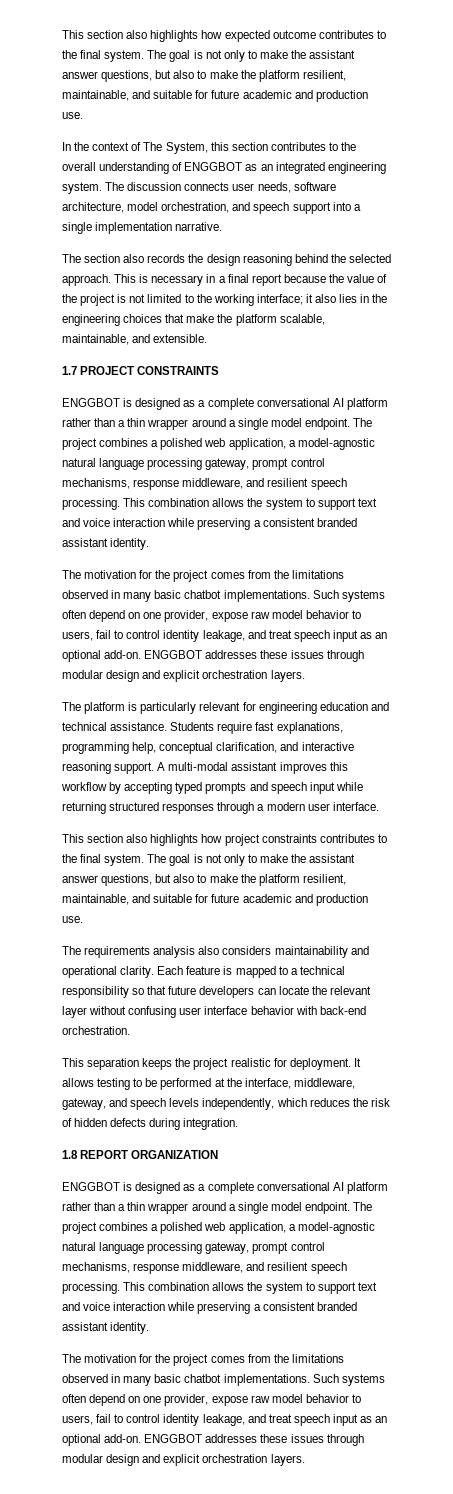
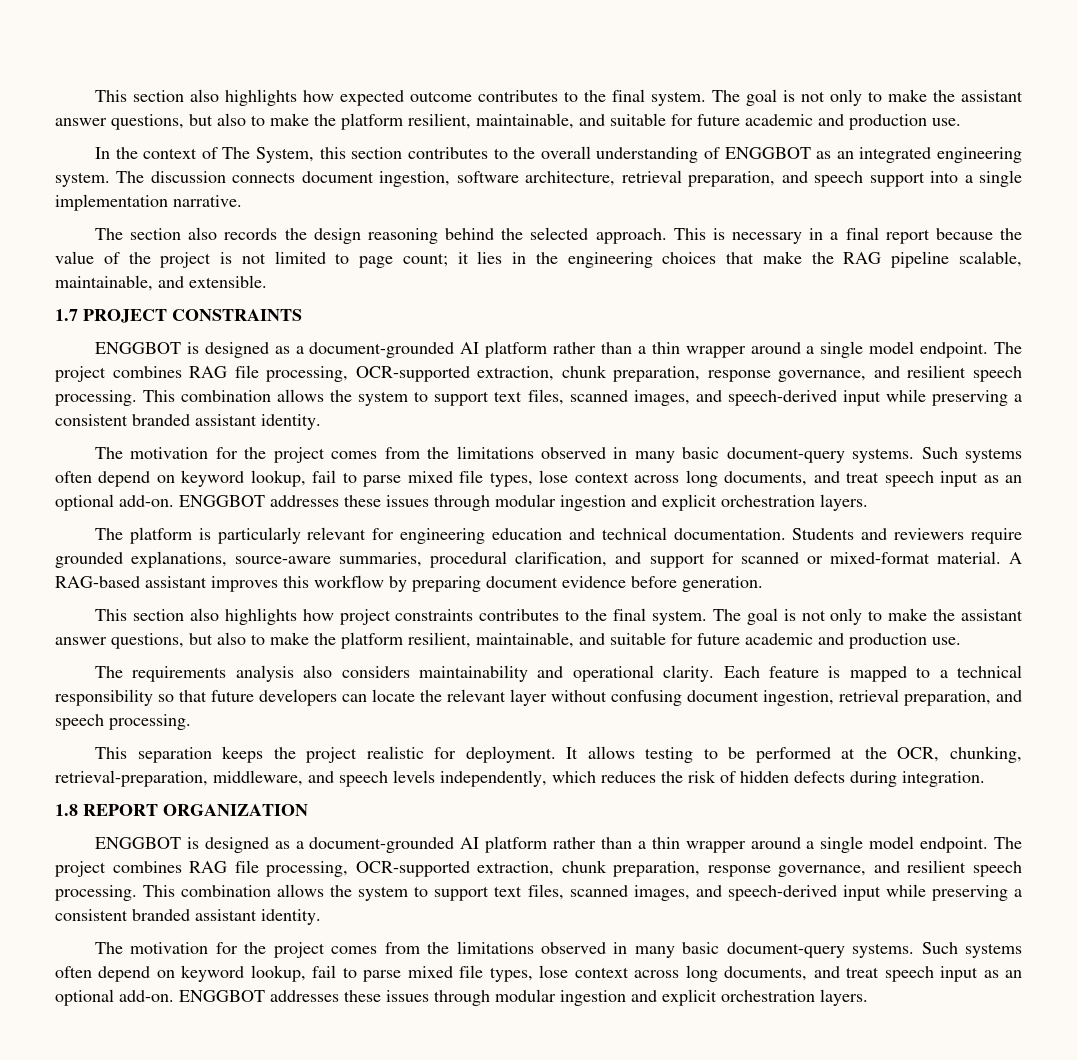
- The discussion connects user needs, software architecture, model orchestration, and speech support into a single implementation narrative.
+ The discussion connects document ingestion, software architecture, retrieval preparation, and speech support into a single implementation narrative.
- This is necessary in a final report because the value of the project is not limited to the working interface; it also lies in the engineering choices that make the platform scalable, maintainable, and extensible.
+ This is necessary in a final report because the value of the project is not limited to page count; it lies in the engineering choices that make the RAG pipeline scalable, maintainable, and extensible.
  1.7 PROJECT CONSTRAINTS
- ENGGBOT is designed as a complete conversational AI platform rather than a thin wrapper around a single model endpoint. The project combines a polished web application, a model-agnostic natural language processing gateway, prompt control mechanisms, response middleware, and resilient speech processing. This combination allows the system to support text and voice interaction while preserving a consistent branded assistant identity.
- The motivation for the project comes from the limitations observed in many basic chatbot implementations. Such systems often depend on one provider, expose raw model behavior to users, fail to control identity leakage, and treat speech input as an optional add-on. ENGGBOT addresses these issues through modular design and explicit orchestration layers.
+ ENGGBOT is designed as a document-grounded AI platform rather than a thin wrapper around a single model endpoint. The project combines RAG file processing, OCR-supported extraction, chunk preparation, response governance, and resilient speech processing. This combination allows the system to support text files, scanned images, and speech-derived input while preserving a consistent branded assistant identity.
+ The motivation for the project comes from the limitations observed in many basic document-query systems. Such systems often depend on keyword lookup, fail to parse mixed file types, lose context across long documents, and treat speech input as an optional add-on. ENGGBOT addresses these issues through modular ingestion and explicit orchestration layers.
- The platform is particularly relevant for engineering education and technical assistance. Students require fast explanations, programming help, conceptual clarification, and interactive reasoning support. A multi-modal assistant improves this workflow by accepting typed prompts and speech input while returning structured responses through a modern user interface.
+ The platform is particularly relevant for engineering education and technical documentation. Students and reviewers require grounded explanations, source-aware summaries, procedural clarification, and support for scanned or mixed-format material. A RAG-based assistant improves this workflow by preparing document evidence before generation.
- Each feature is mapped to a technical responsibility so that future developers can locate the relevant layer without confusing user interface behavior with back-end orchestration.
+ Each feature is mapped to a technical responsibility so that future developers can locate the relevant layer without confusing document ingestion, retrieval preparation, and speech processing.
- It allows testing to be performed at the interface, middleware, gateway, and speech levels independently, which reduces the risk of hidden defects during integration.
+ It allows testing to be performed at the OCR, chunking, retrieval-preparation, middleware, and speech levels independently, which reduces the risk of hidden defects during integration.
  1.8 REPORT ORGANIZATION
- ENGGBOT is designed as a complete conversational AI platform rather than a thin wrapper around a single model endpoint. The project combines a polished web application, a model-agnostic natural language processing gateway, prompt control mechanisms, response middleware, and resilient speech processing. This combination allows the system to support text and voice interaction while preserving a consistent branded assistant identity.
- The motivation for the project comes from the limitations observed in many basic chatbot implementations. Such systems often depend on one provider, expose raw model behavior to users, fail to control identity leakage, and treat speech input as an optional add-on. ENGGBOT addresses these issues through modular design and explicit orchestration layers.
+ ENGGBOT is designed as a document-grounded AI platform rather than a thin wrapper around a single model endpoint. The project combines RAG file processing, OCR-supported extraction, chunk preparation, response governance, and resilient speech processing. This combination allows the system to support text files, scanned images, and speech-derived input while preserving a consistent branded assistant identity.
+ The motivation for the project comes from the limitations observed in many basic document-query systems. Such systems often depend on keyword lookup, fail to parse mixed file types, lose context across long documents, and treat speech input as an optional add-on. ENGGBOT addresses these issues through modular ingestion and explicit orchestration layers.

